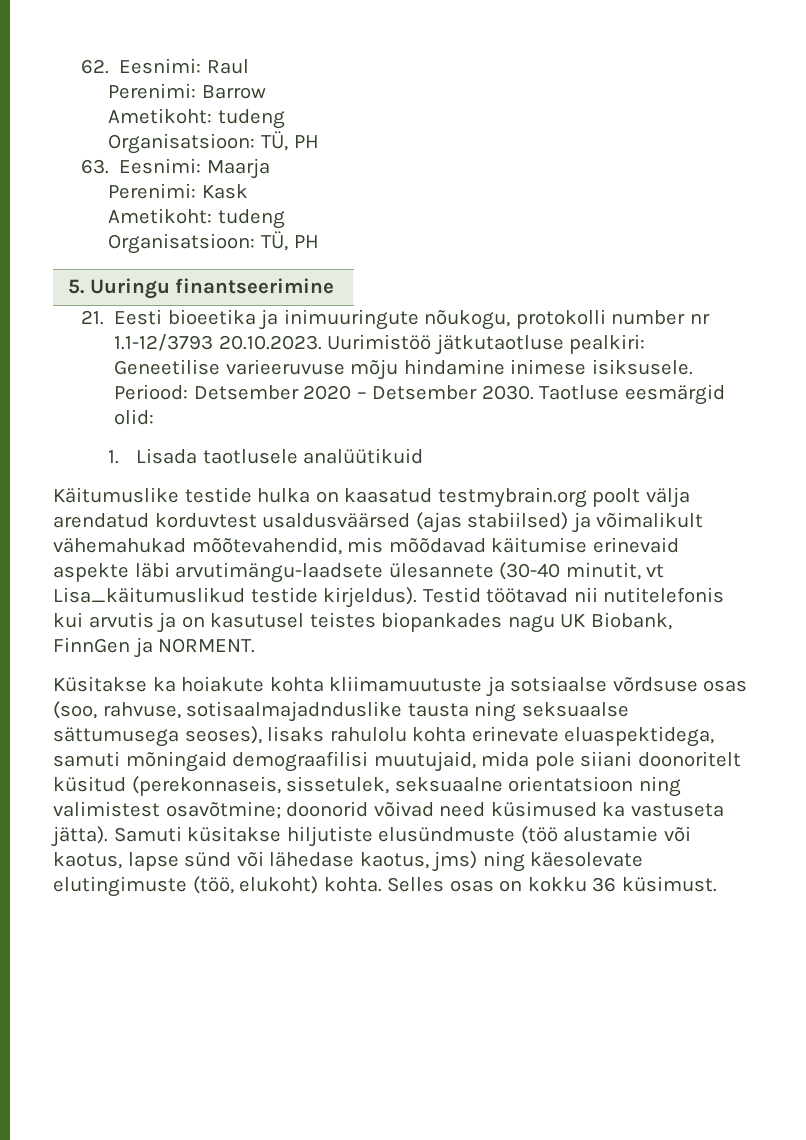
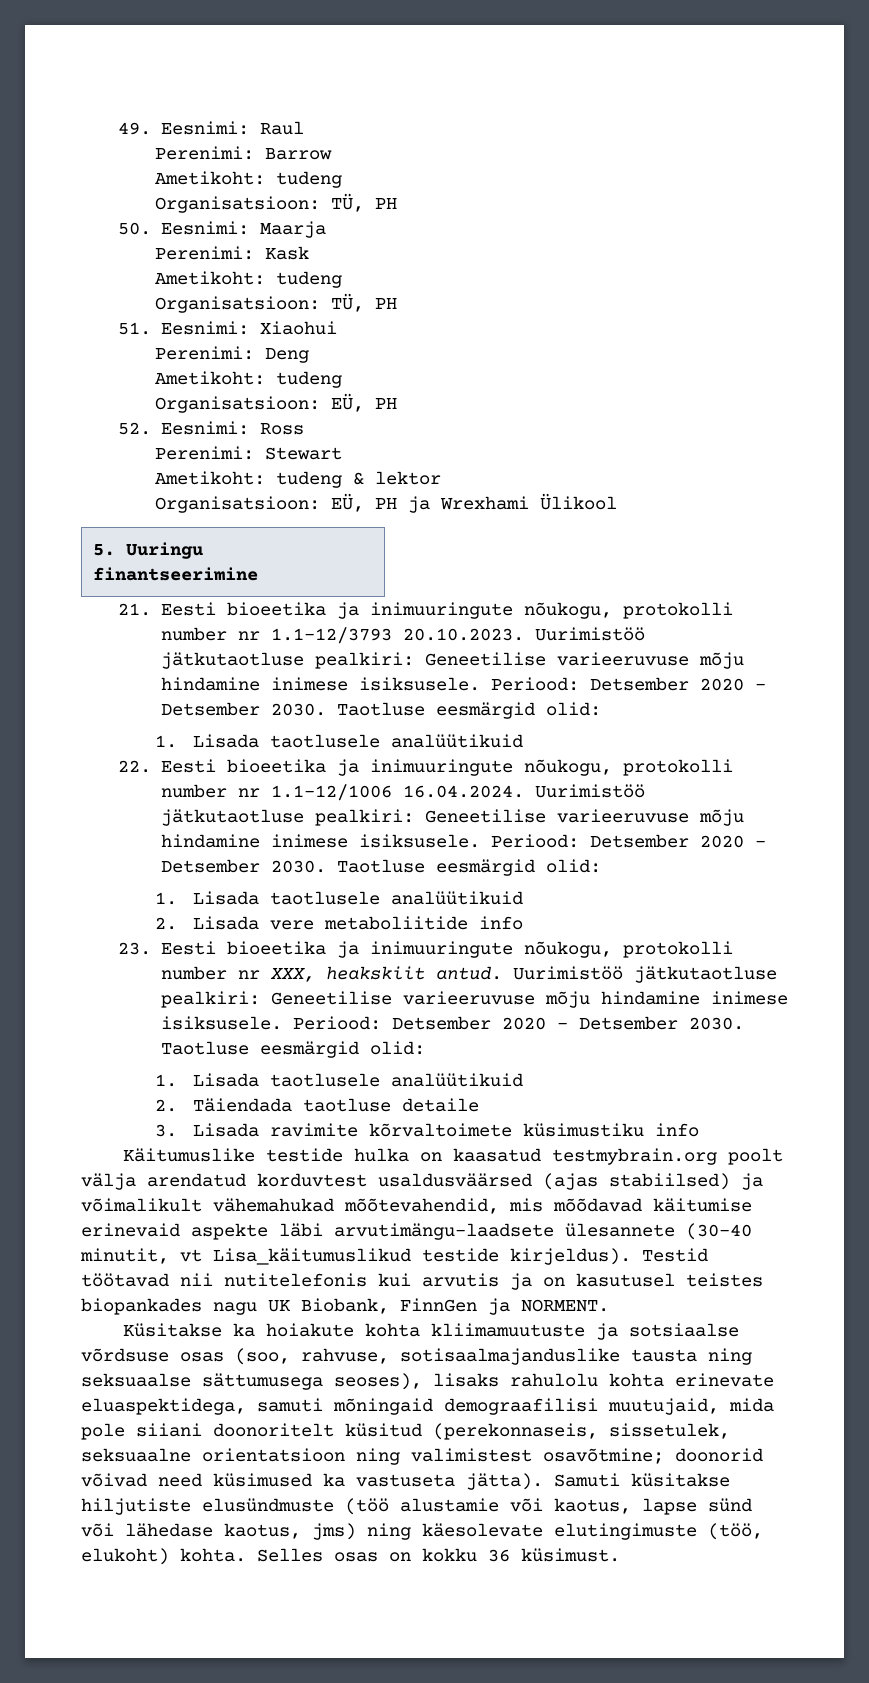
- 62. Eesnimi: Raul
+ 49. Eesnimi: Raul
- 63. Eesnimi: Maarja
+ 50. Eesnimi: Maarja
+ 51. Eesnimi: Xiaohui
+ Perenimi: Deng
+ Ametikoht: tudeng
+ Organisatsioon: EÜ, PH
+ 52. Eesnimi: Ross
+ Perenimi: Stewart
+ Ametikoht: tudeng & lektor
+ Organisatsioon: EÜ, PH ja Wrexhami Ülikool
+ 22. Eesti bioeetika ja inimuuringute nõukogu, protokolli number nr 1.1-12/1006 16.04.2024. Uurimistöö jätkutaotluse pealkiri: Geneetilise varieeruvuse mõju hindamine inimese isiksusele. Periood: Detsember 2020 – Detsember 2030. Taotluse eesmärgid olid:
+ 1. Lisada taotlusele analüütikuid
+ 2. Lisada vere metaboliitide info
+ 23. Eesti bioeetika ja inimuuringute nõukogu, protokolli number nr XXX, heakskiit antud. Uurimistöö jätkutaotluse pealkiri: Geneetilise varieeruvuse mõju hindamine inimese isiksusele. Periood: Detsember 2020 – Detsember 2030. Taotluse eesmärgid olid:
+ 1. Lisada taotlusele analüütikuid
+ 2. Täiendada taotluse detaile
+ 3. Lisada ravimite kõrvaltoimete küsimustiku info
- Küsitakse ka hoiakute kohta kliimamuutuste ja sotsiaalse võrdsuse osas (soo, rahvuse, sotisaalmajadnduslike tausta ning seksuaalse sättumusega seoses), lisaks rahulolu kohta erinevate eluaspektidega, samuti mõningaid demograafilisi muutujaid, mida pole siiani doonoritelt küsitud (perekonnaseis, sissetulek, seksuaalne orientatsioon ning valimistest osavõtmine; doonorid võivad need küsimused ka vastuseta jätta).
+ Küsitakse ka hoiakute kohta kliimamuutuste ja sotsiaalse võrdsuse osas (soo, rahvuse, sotisaalmajanduslike tausta ning seksuaalse sättumusega seoses), lisaks rahulolu kohta erinevate eluaspektidega, samuti mõningaid demograafilisi muutujaid, mida pole siiani doonoritelt küsitud (perekonnaseis, sissetulek, seksuaalne orientatsioon ning valimistest osavõtmine; doonorid võivad need küsimused ka vastuseta jätta).

